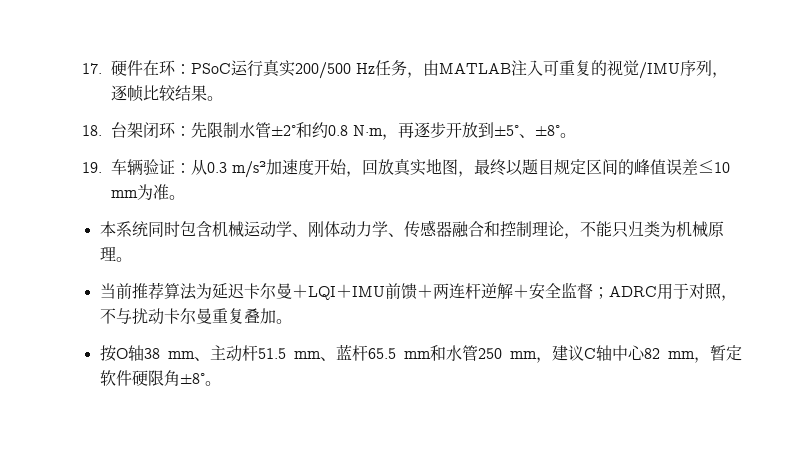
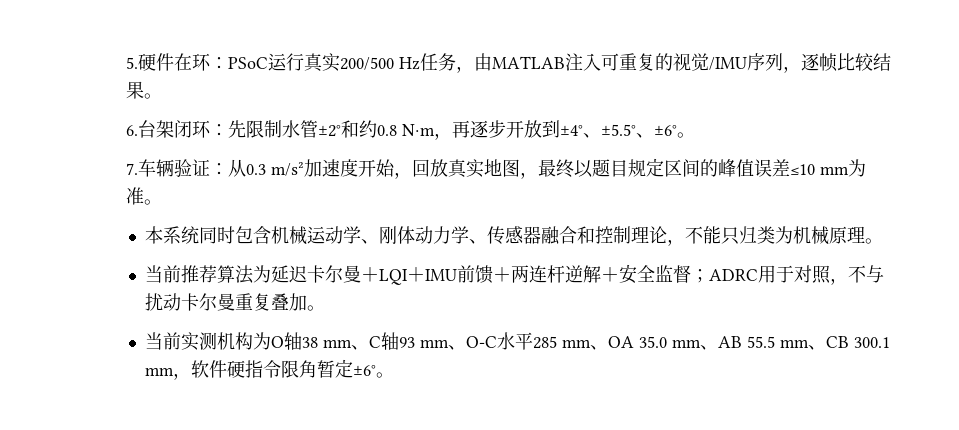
- 17.硬件在环：PSoC运行真实200/500 Hz任务，由MATLAB注入可重复的视觉/IMU序列，逐帧比较结果。
+ 5.硬件在环：PSoC运行真实200/500 Hz任务，由MATLAB注入可重复的视觉/IMU序列，逐帧比较结果。
- 18.台架闭环：先限制水管±2°和约0.8 N·m，再逐步开放到±5°、±8°。
- 19.车辆验证：从0.3 m/s²加速度开始，回放真实地图，最终以题目规定区间的峰值误差≤10 mm为准。
+ 6.台架闭环：先限制水管±2°和约0.8 N·m，再逐步开放到±4°、±5.5°、±6°。
+ 7.车辆验证：从0.3 m/s²加速度开始，回放真实地图，最终以题目规定区间的峰值误差≤10 mm为准。
- 按O轴38 mm、主动杆51.5 mm、蓝杆65.5 mm和水管250 mm，建议C轴中心82 mm，暂定软件硬限角±8°。
+ 当前实测机构为O轴38 mm、C轴93 mm、O-C水平285 mm、OA 35.0 mm、AB 55.5 mm、CB 300.1 mm，软件硬指令限角暂定±6°。

